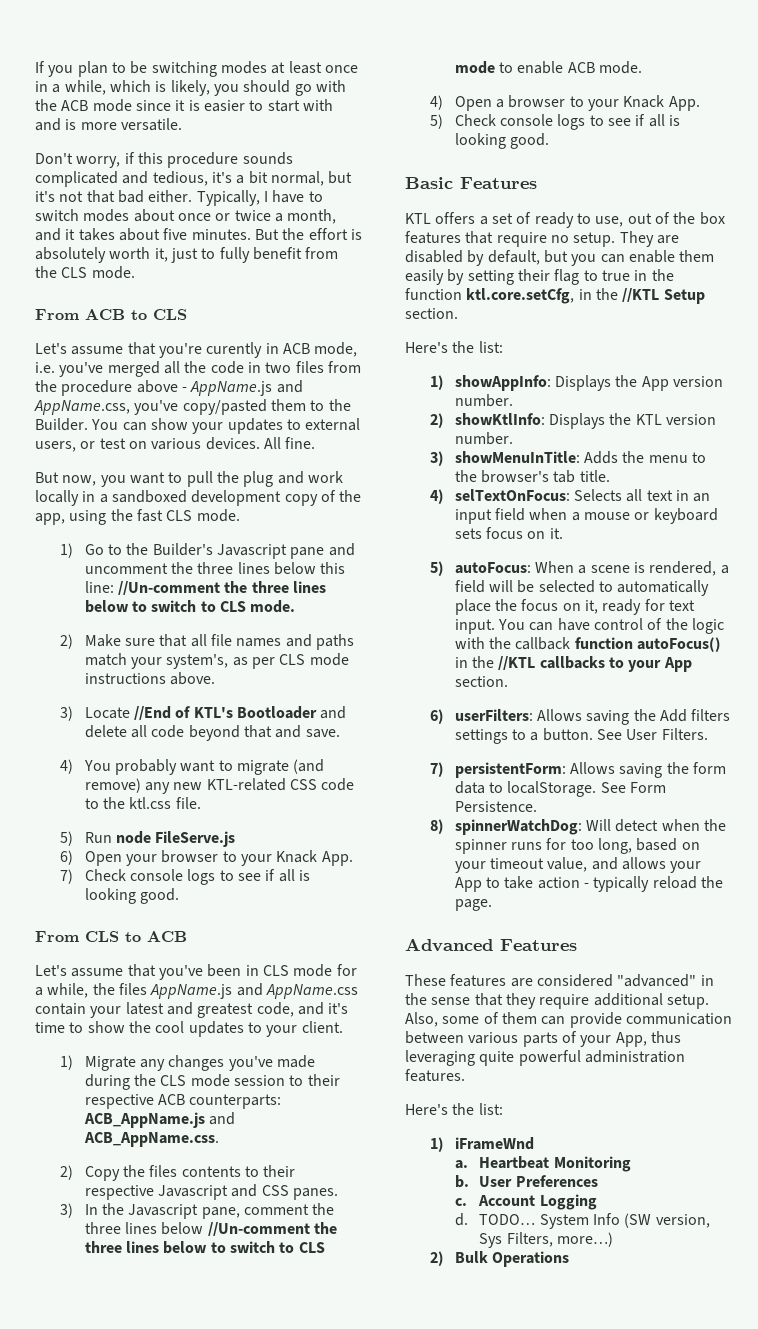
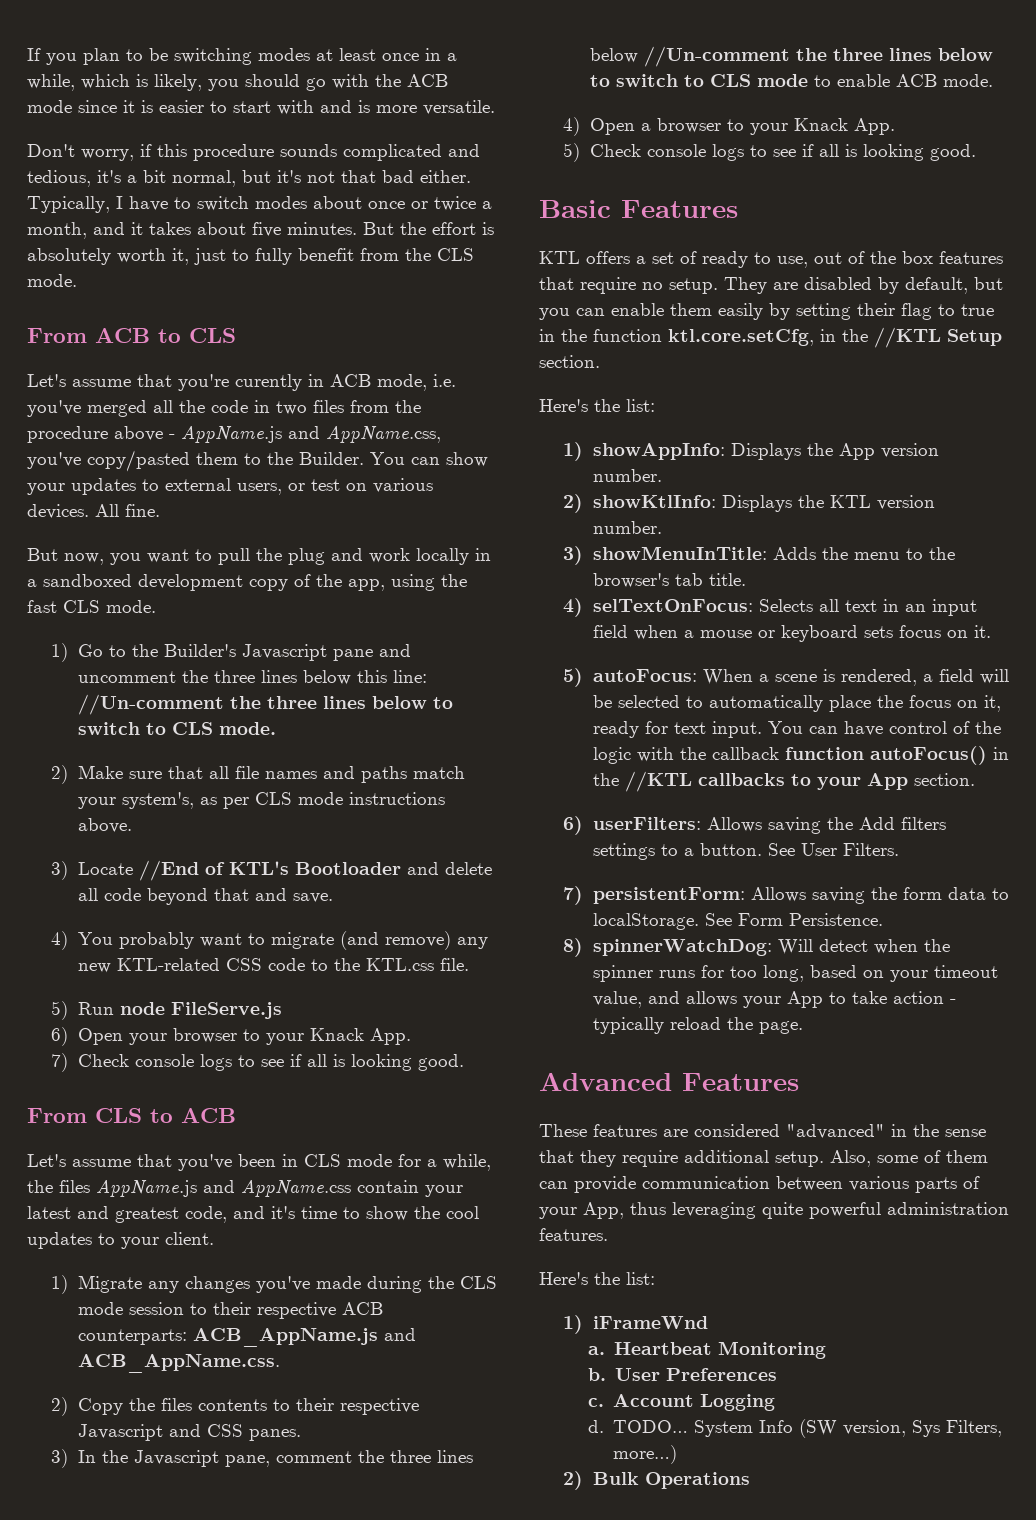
- 4) You probably want to migrate (and remove) any new KTL-related CSS code to the ktl.css file.
+ 4) You probably want to migrate (and remove) any new KTL-related CSS code to the KTL.css file.

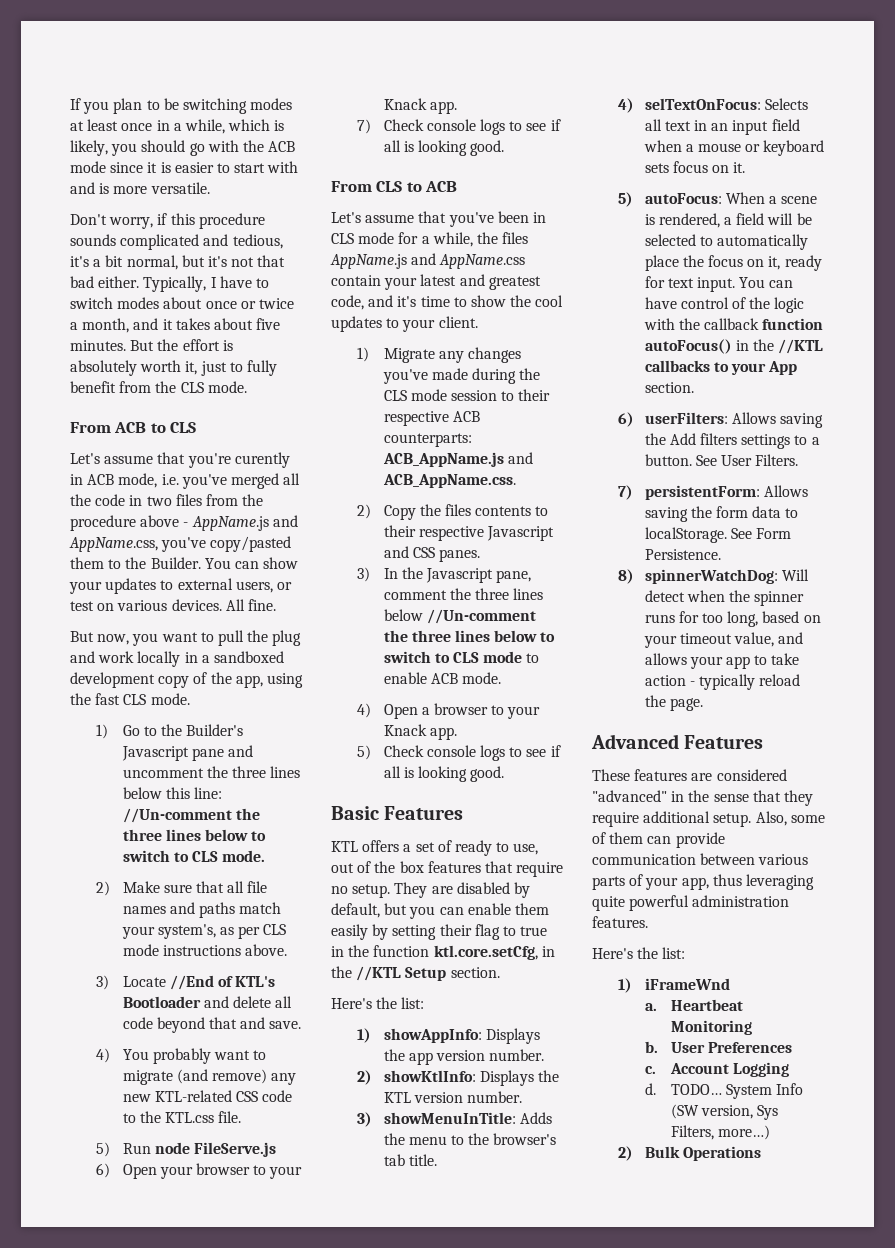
- 6) Open your browser to your Knack App.
+ 6) Open your browser to your Knack app.
- 4) Open a browser to your Knack App.
+ 4) Open a browser to your Knack app.
- 1) showAppInfo: Displays the App version number.
+ 1) showAppInfo: Displays the app version number.
- 8) spinnerWatchDog: Will detect when the spinner runs for too long, based on your timeout value, and allows your App to take action - typically reload the page.
+ 8) spinnerWatchDog: Will detect when the spinner runs for too long, based on your timeout value, and allows your app to take action - typically reload the page.
- Also, some of them can provide communication between various parts of your App, thus leveraging quite powerful administration features.
+ Also, some of them can provide communication between various parts of your app, thus leveraging quite powerful administration features.

